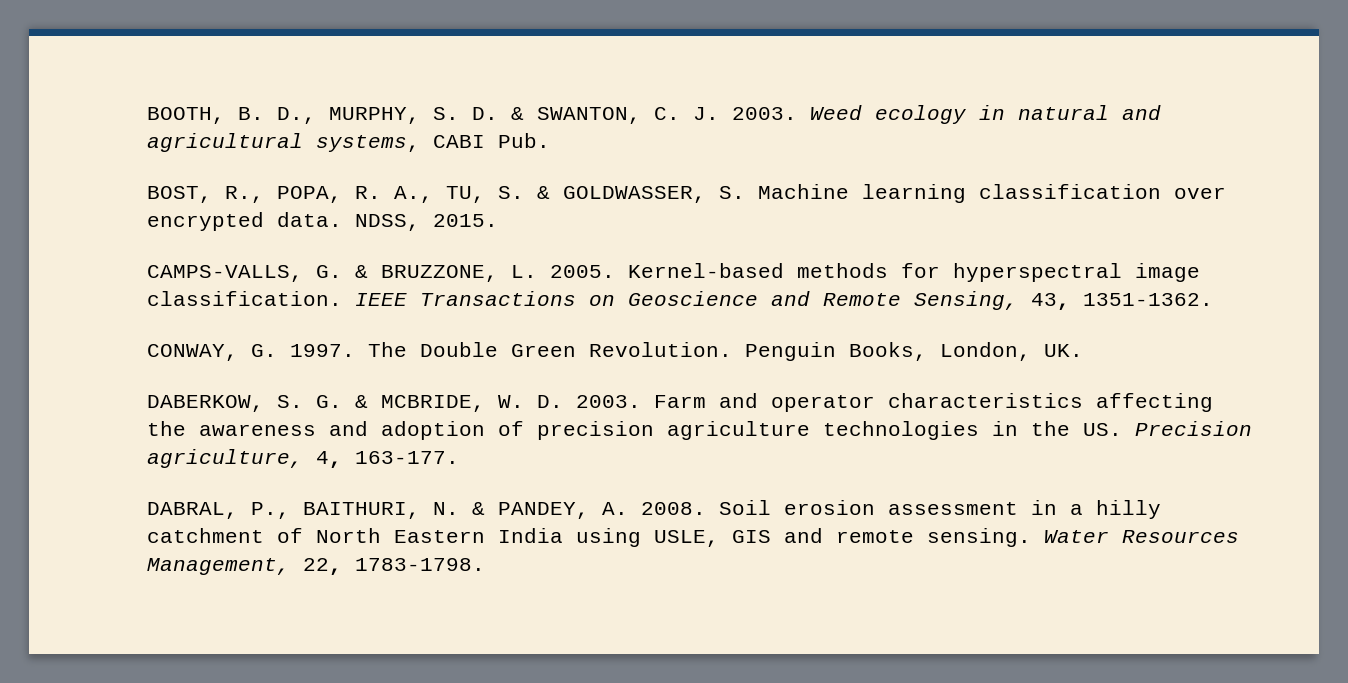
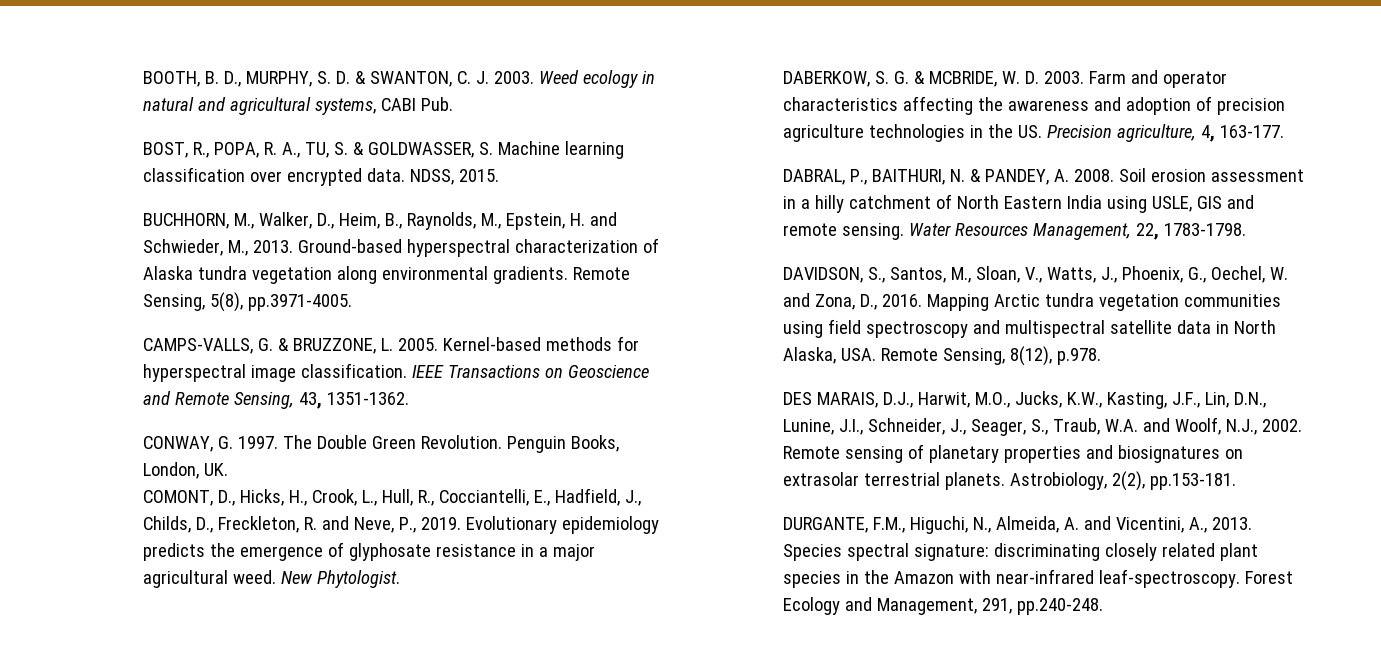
+ BUCHHORN, M., Walker, D., Heim, B., Raynolds, M., Epstein, H. and Schwieder, M., 2013. Ground-based hyperspectral characterization of Alaska tundra vegetation along environmental gradients. Remote Sensing, 5(8), pp.3971-4005.
+ COMONT, D., Hicks, H., Crook, L., Hull, R., Cocciantelli, E., Hadfield, J., Childs, D., Freckleton, R. and Neve, P., 2019. Evolutionary epidemiology predicts the emergence of glyphosate resistance in a major agricultural weed. New Phytologist.
+ DAVIDSON, S., Santos, M., Sloan, V., Watts, J., Phoenix, G., Oechel, W. and Zona, D., 2016. Mapping Arctic tundra vegetation communities using field spectroscopy and multispectral satellite data in North Alaska, USA. Remote Sensing, 8(12), p.978.
+ DES MARAIS, D.J., Harwit, M.O., Jucks, K.W., Kasting, J.F., Lin, D.N., Lunine, J.I., Schneider, J., Seager, S., Traub, W.A. and Woolf, N.J., 2002. Remote sensing of planetary properties and biosignatures on extrasolar terrestrial planets. Astrobiology, 2(2), pp.153-181.
+ DURGANTE, F.M., Higuchi, N., Almeida, A. and Vicentini, A., 2013. Species spectral signature: discriminating closely related plant species in the Amazon with near-infrared leaf-spectroscopy. Forest Ecology and Management, 291, pp.240-248.

